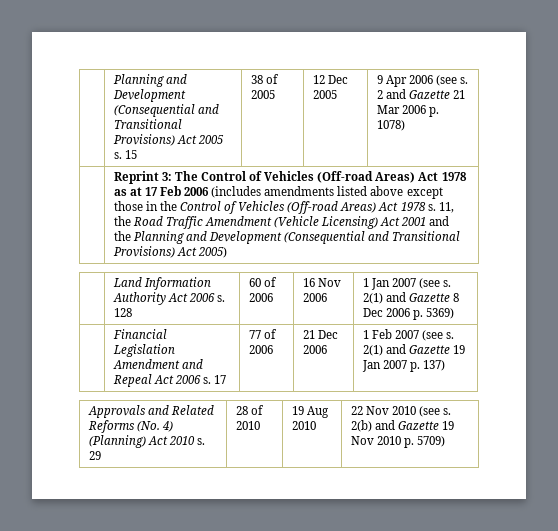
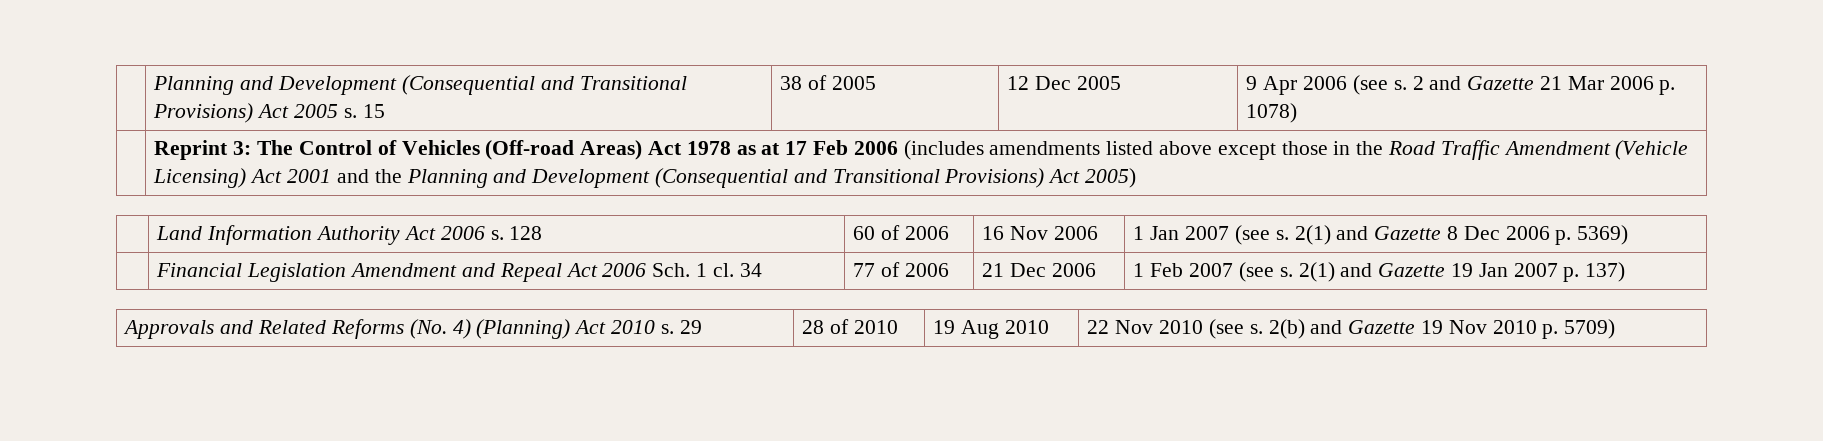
- Reprint 3: The Control of Vehicles (Off-road Areas) Act 1978 as at 17 Feb 2006 (includes amendments listed above except those in the Control of Vehicles (Off-road Areas) Act 1978 s. 11, the Road Traffic Amendment (Vehicle Licensing) Act 2001 and the Planning and Development (Consequential and Transitional Provisions) Act 2005)
+ Reprint 3: The Control of Vehicles (Off-road Areas) Act 1978 as at 17 Feb 2006 (includes amendments listed above except those in the Road Traffic Amendment (Vehicle Licensing) Act 2001 and the Planning and Development (Consequential and Transitional Provisions) Act 2005)
- | Financial Legislation Amendment and Repeal Act 2006 s. 17 | 77 of 2006 | 21 Dec 2006 | 1 Feb 2007 (see s. 2(1) and Gazette 19 Jan 2007 p. 137)
+ | Financial Legislation Amendment and Repeal Act 2006 Sch. 1 cl. 34 | 77 of 2006 | 21 Dec 2006 | 1 Feb 2007 (see s. 2(1) and Gazette 19 Jan 2007 p. 137)

